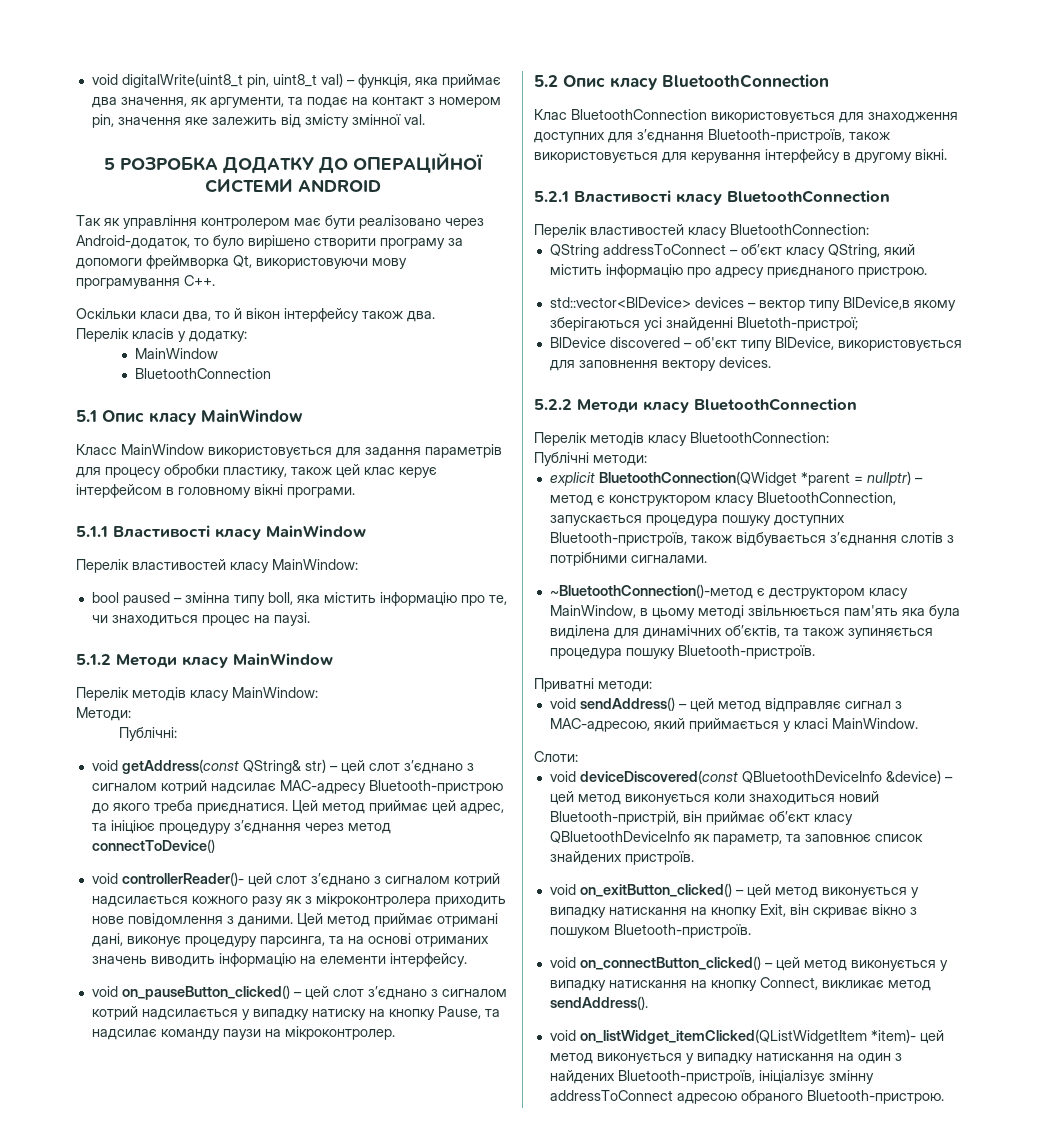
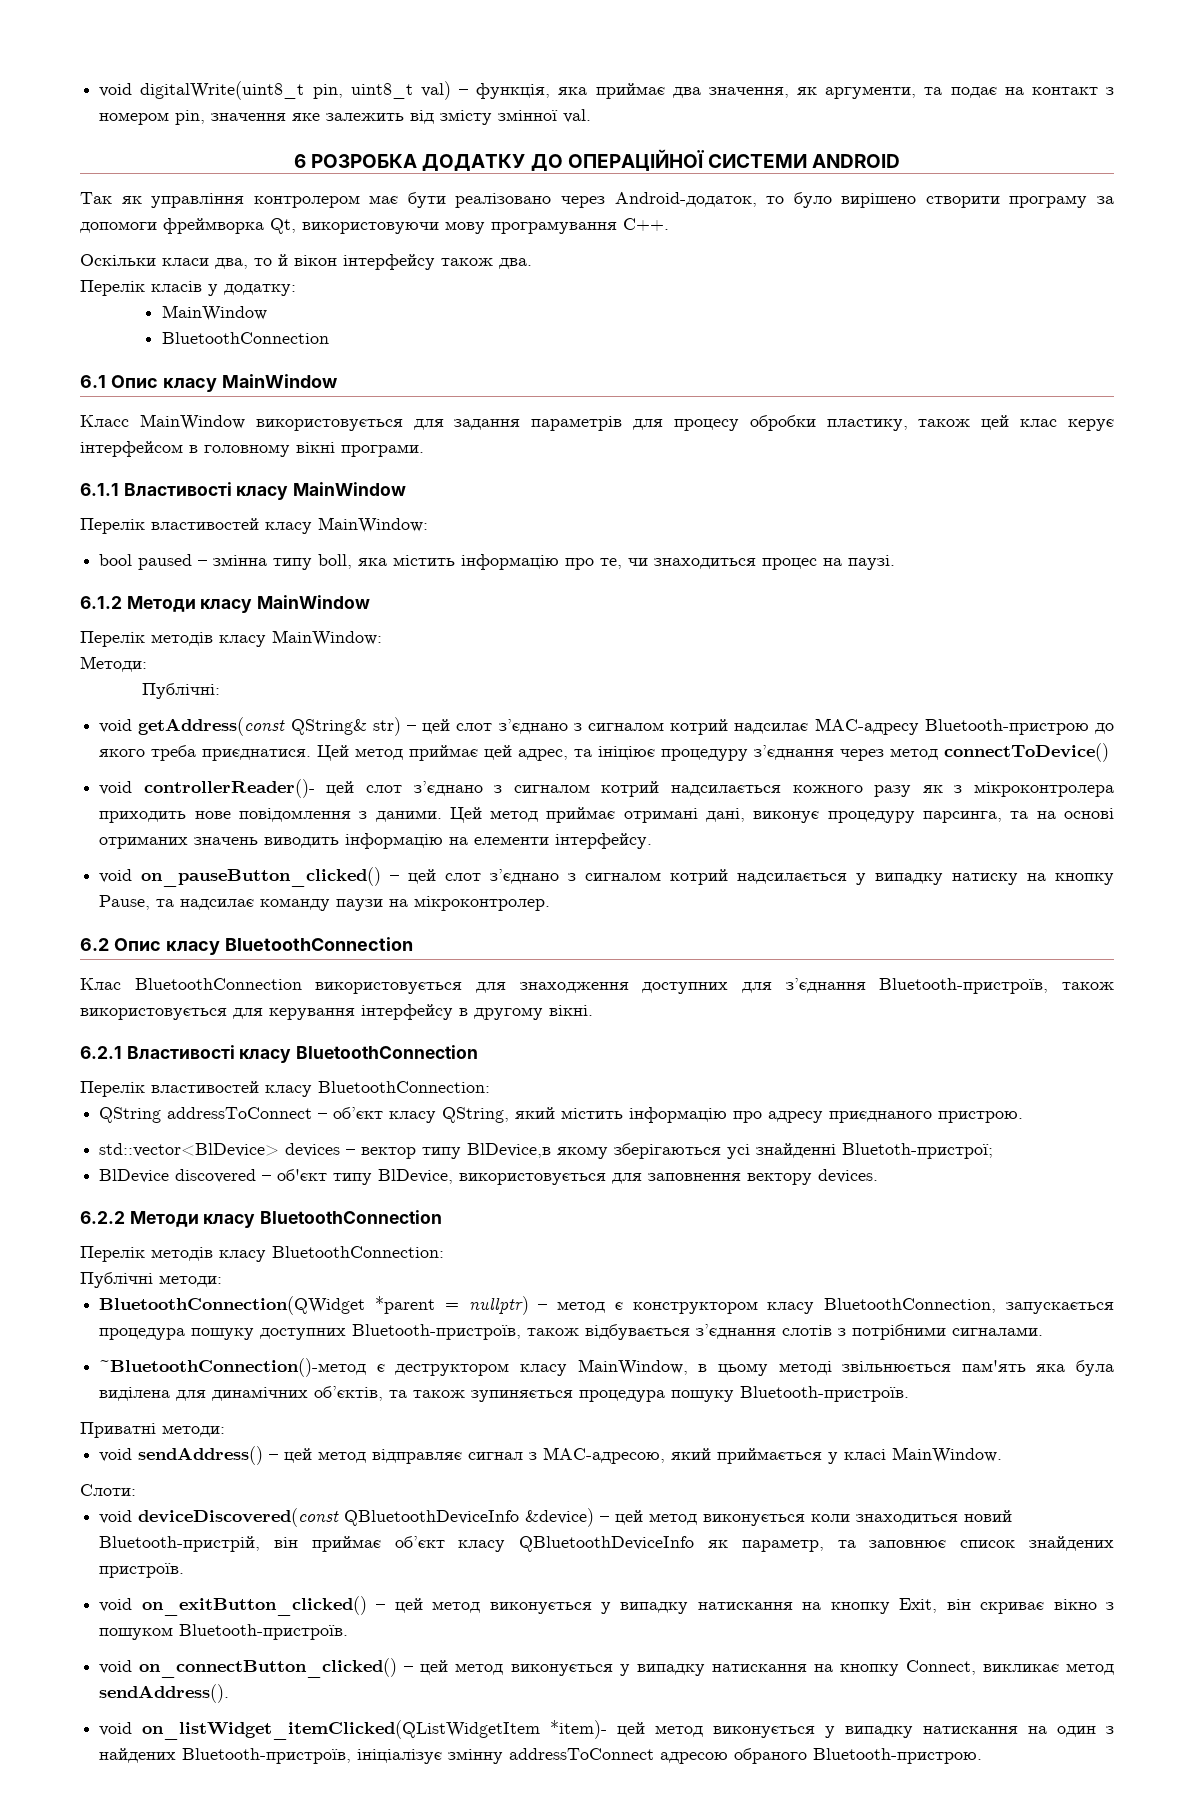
- 5 РОЗРОБКА ДОДАТКУ ДО ОПЕРАЦІЙНОЇ СИСТЕМИ ANDROID
+ 6 РОЗРОБКА ДОДАТКУ ДО ОПЕРАЦІЙНОЇ СИСТЕМИ ANDROID
- 5.1 Опис класу MainWindow
+ 6.1 Опис класу MainWindow
- 5.1.1 Властивості класу MainWindow
+ 6.1.1 Властивості класу MainWindow
- 5.1.2 Методи класу MainWindow
+ 6.1.2 Методи класу MainWindow
- 5.2 Опис класу BluetoothConnection
+ 6.2 Опис класу BluetoothConnection
- 5.2.1 Властивості класу BluetoothConnection
+ 6.2.1 Властивості класу BluetoothConnection
- 5.2.2 Методи класу BluetoothConnection
+ 6.2.2 Методи класу BluetoothConnection
- explicit BluetoothConnection(QWidget *parent = nullptr) – метод є конструктором класу BluetoothConnection, запускається процедура пошуку доступних Bluetooth-пристроїв, також відбувається з’єднання слотів з потрібними сигналами.
+ BluetoothConnection(QWidget *parent = nullptr) – метод є конструктором класу BluetoothConnection, запускається процедура пошуку доступних Bluetooth-пристроїв, також відбувається з’єднання слотів з потрібними сигналами.

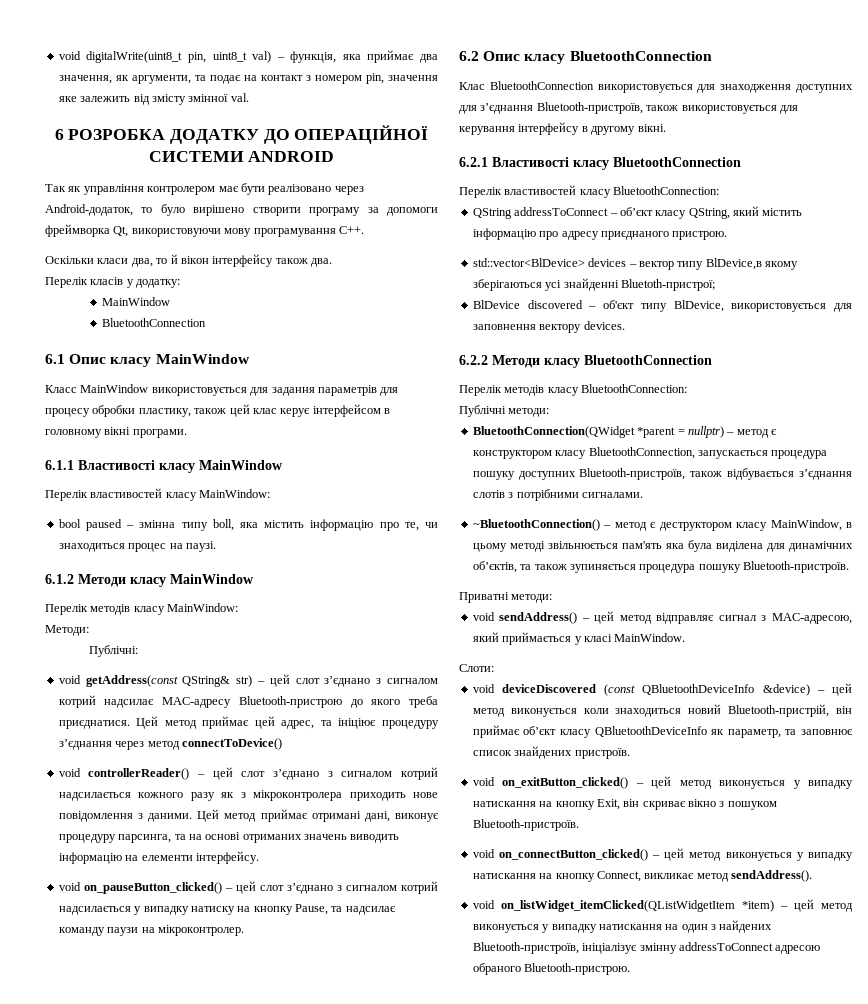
- void controllerReader()- цей слот з’єднано з сигналом котрий надсилається кожного разу як з мікроконтролера приходить нове повідомлення з даними.
+ void controllerReader() – цей слот з’єднано з сигналом котрий надсилається кожного разу як з мікроконтролера приходить нове повідомлення з даними.
- ~BluetoothConnection()-метод є деструктором класу MainWindow, в цьому методі звільнюється пам'ять яка була виділена для динамічних об’єктів, та також зупиняється процедура пошуку Bluetooth-пристроїв.
+ ~BluetoothConnection() – метод є деструктором класу MainWindow, в цьому методі звільнюється пам'ять яка була виділена для динамічних об’єктів, та також зупиняється процедура пошуку Bluetooth-пристроїв.
- void deviceDiscovered(const QBluetoothDeviceInfo &device) – цей метод виконується коли знаходиться новий Bluetooth-пристрій, він приймає об’єкт класу QBluetoothDeviceInfo як параметр, та заповнює список знайдених пристроїв.
+ void deviceDiscovered (const QBluetoothDeviceInfo &device) – цей метод виконується коли знаходиться новий Bluetooth-пристрій, він приймає об’єкт класу QBluetoothDeviceInfo як параметр, та заповнює список знайдених пристроїв.
- void on_listWidget_itemClicked(QListWidgetItem *item)- цей метод виконується у випадку натискання на один з найдених Bluetooth-пристроїв, ініціалізує змінну addressToConnect адресою обраного Bluetooth-пристрою.
+ void on_listWidget_itemClicked(QListWidgetItem *item) – цей метод виконується у випадку натискання на один з найдених Bluetooth-пристроїв, ініціалізує змінну addressToConnect адресою обраного Bluetooth-пристрою.

